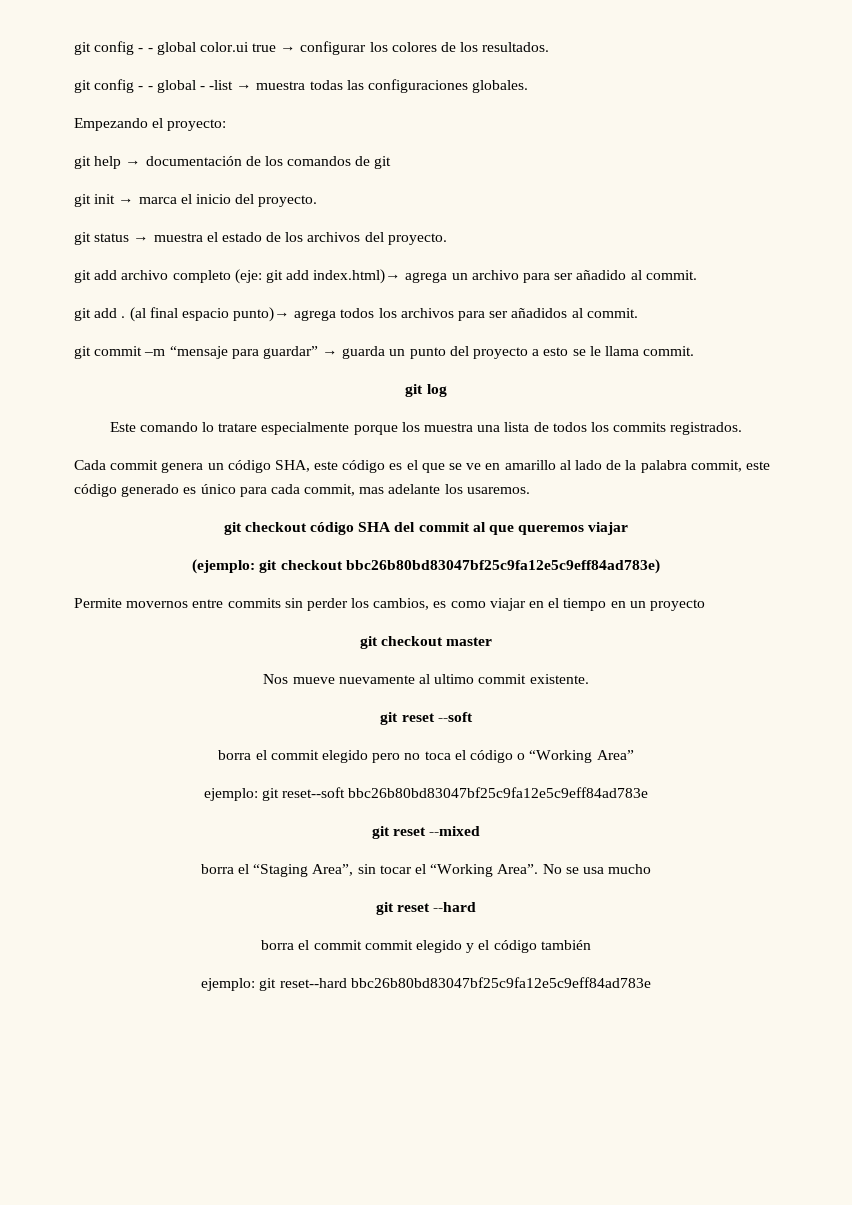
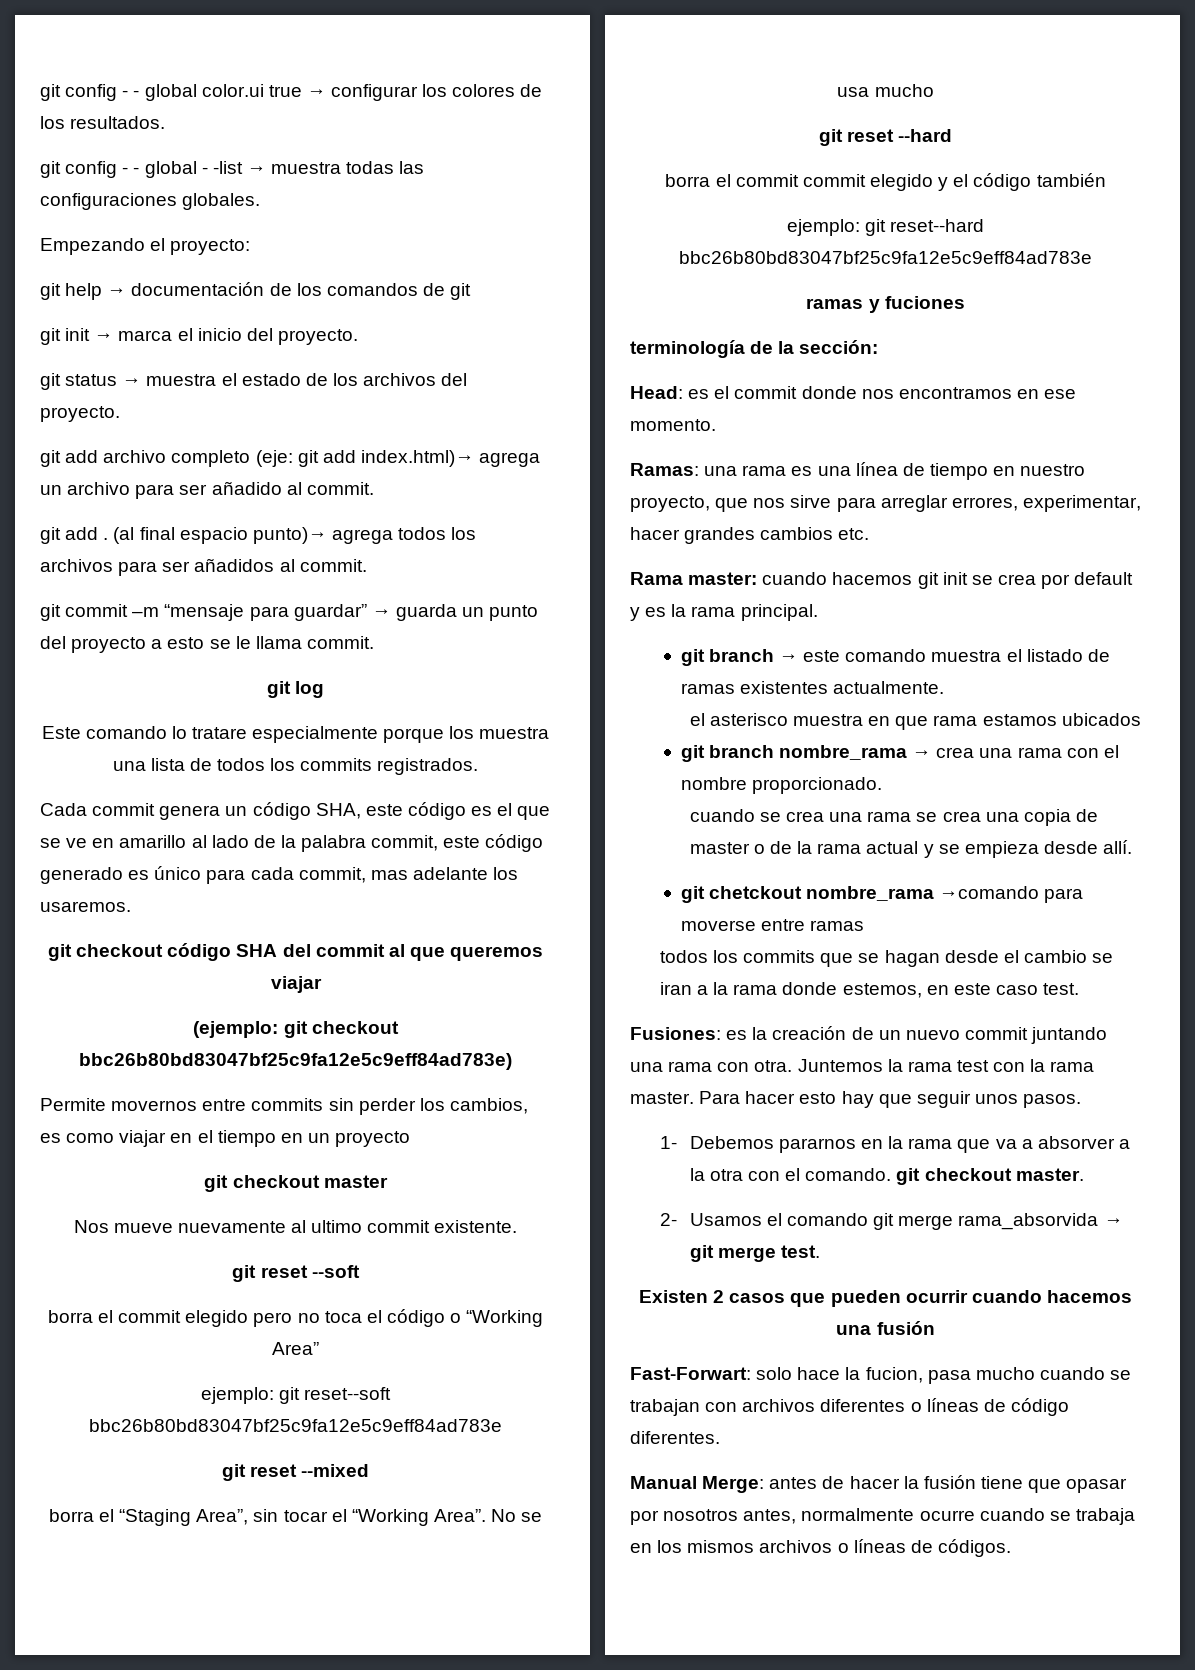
+ ramas y fuciones
+ terminología de la sección:
+ Head: es el commit donde nos encontramos en ese momento.
+ Ramas: una rama es una línea de tiempo en nuestro proyecto, que nos sirve para arreglar errores, experimentar, hacer grandes cambios etc.
+ Rama master: cuando hacemos git init se crea por default y es la rama principal.
+ git branch → este comando muestra el listado de ramas existentes actualmente.
+ el asterisco muestra en que rama estamos ubicados
+ git branch nombre_rama → crea una rama con el nombre proporcionado.
+ cuando se crea una rama se crea una copia de master o de la rama actual y se empieza desde allí.
+ git chetckout nombre_rama →comando para moverse entre ramas
+ todos los commits que se hagan desde el cambio se iran a la rama donde estemos, en este caso test.
+ Fusiones: es la creación de un nuevo commit juntando una rama con otra. Juntemos la rama test con la rama master. Para hacer esto hay que seguir unos pasos.
+ 1- Debemos pararnos en la rama que va a absorver a la otra con el comando. git checkout master.
+ 2- Usamos el comando git merge rama_absorvida → git merge test.
+ Existen 2 casos que pueden ocurrir cuando hacemos una fusión
+ Fast-Forwart: solo hace la fucion, pasa mucho cuando se trabajan con archivos diferentes o líneas de código diferentes.
+ Manual Merge: antes de hacer la fusión tiene que opasar por nosotros antes, normalmente ocurre cuando se trabaja en los mismos archivos o líneas de códigos.

